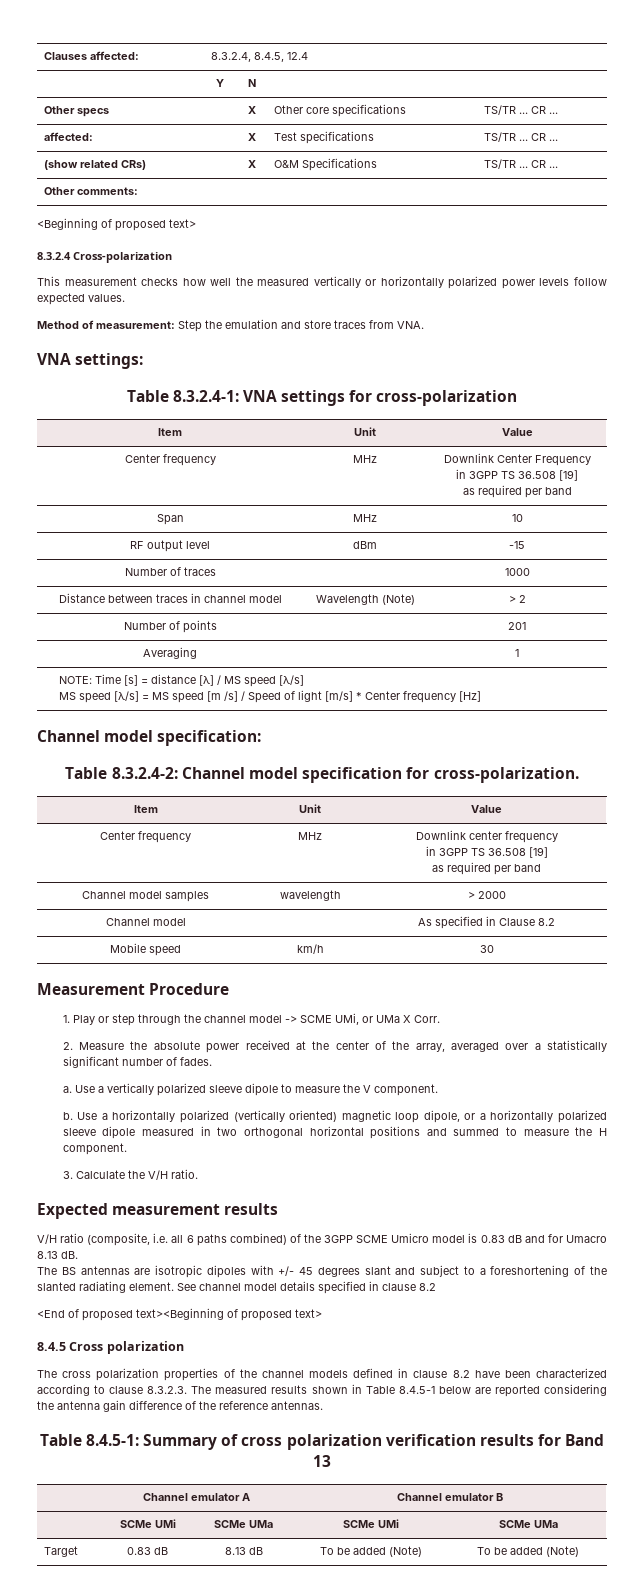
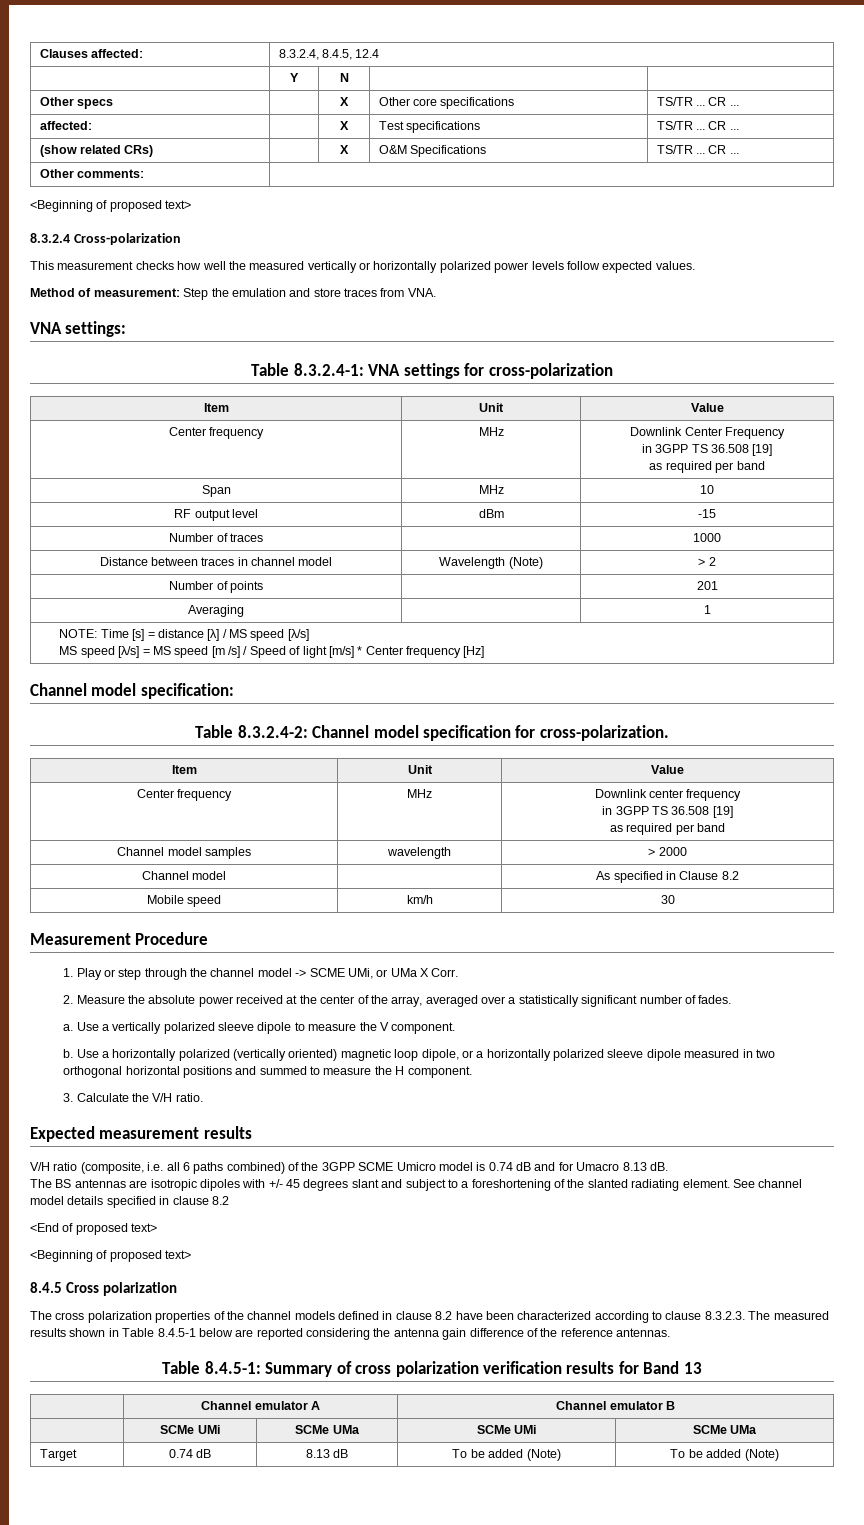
- V/H ratio (composite, i.e. all 6 paths combined) of the 3GPP SCME Umicro model is 0.83 dB and for Umacro 8.13 dB.
+ V/H ratio (composite, i.e. all 6 paths combined) of the 3GPP SCME Umicro model is 0.74 dB and for Umacro 8.13 dB.
- <End of proposed text><Beginning of proposed text>
+ <End of proposed text>
+ <Beginning of proposed text>
- Target | 0.83 dB | 8.13 dB | To be added (Note) | To be added (Note)
+ Target | 0.74 dB | 8.13 dB | To be added (Note) | To be added (Note)

